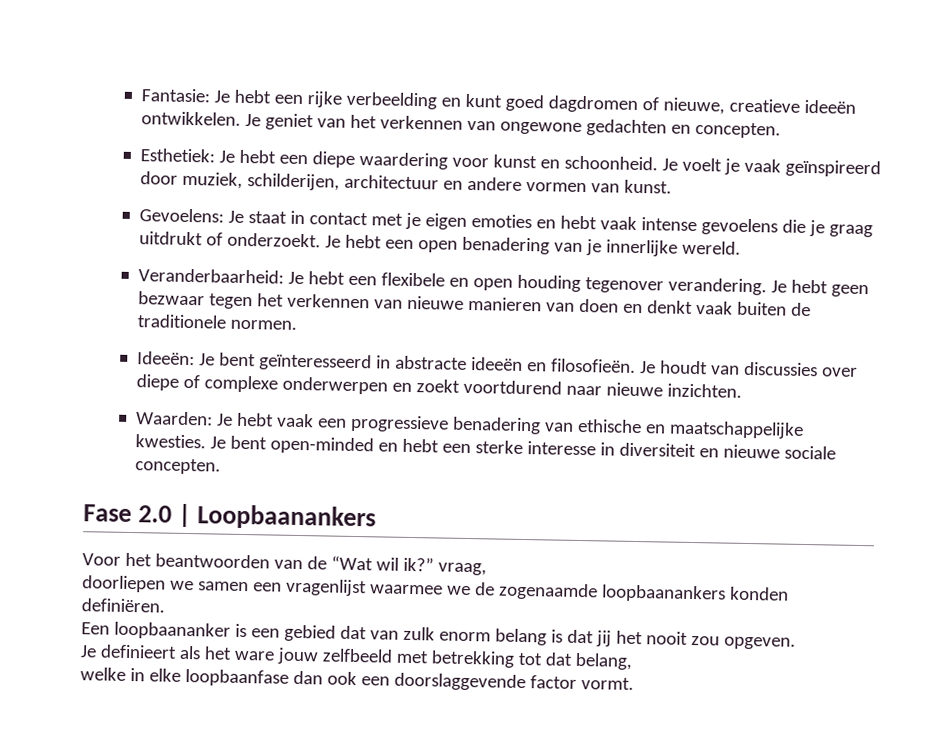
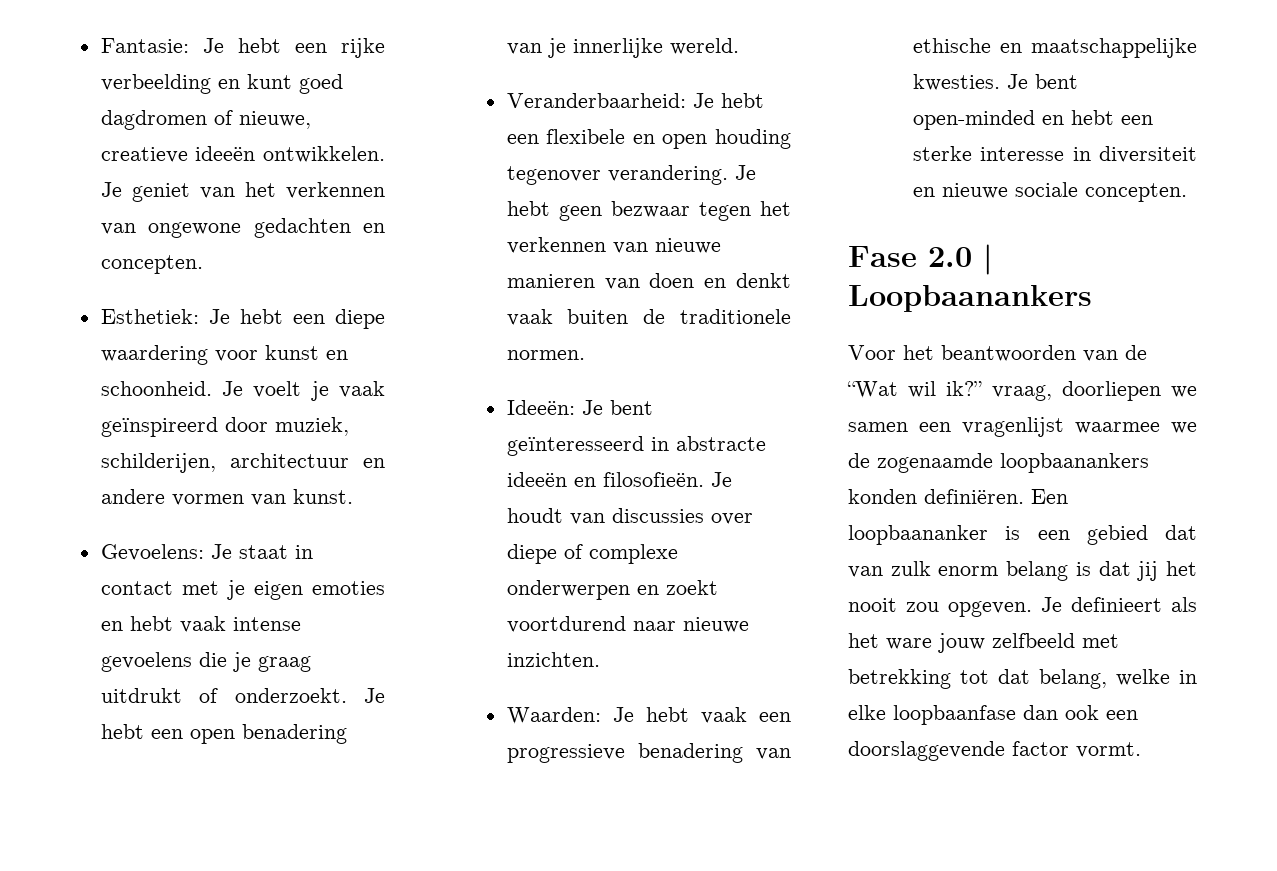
- Voor het beantwoorden van de “Wat wil ik?” vraag,
- doorliepen we samen een vragenlijst waarmee we de zogenaamde loopbaanankers konden definiëren.
- Een loopbaananker is een gebied dat van zulk enorm belang is dat jij het nooit zou opgeven.
- Je definieert als het ware jouw zelfbeeld met betrekking tot dat belang,
- welke in elke loopbaanfase dan ook een doorslaggevende factor vormt.
+ Voor het beantwoorden van de “Wat wil ik?” vraag, doorliepen we samen een vragenlijst waarmee we de zogenaamde loopbaanankers konden definiëren. Een loopbaananker is een gebied dat van zulk enorm belang is dat jij het nooit zou opgeven. Je definieert als het ware jouw zelfbeeld met betrekking tot dat belang, welke in elke loopbaanfase dan ook een doorslaggevende factor vormt.

